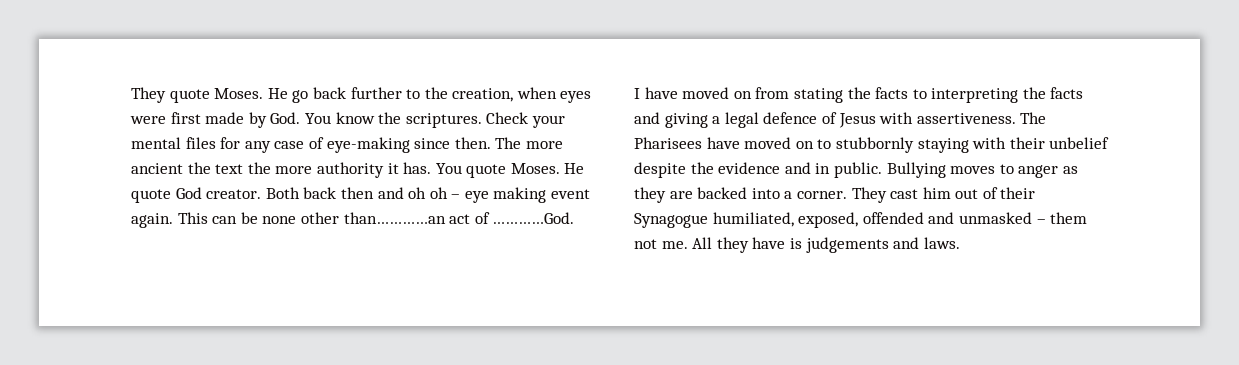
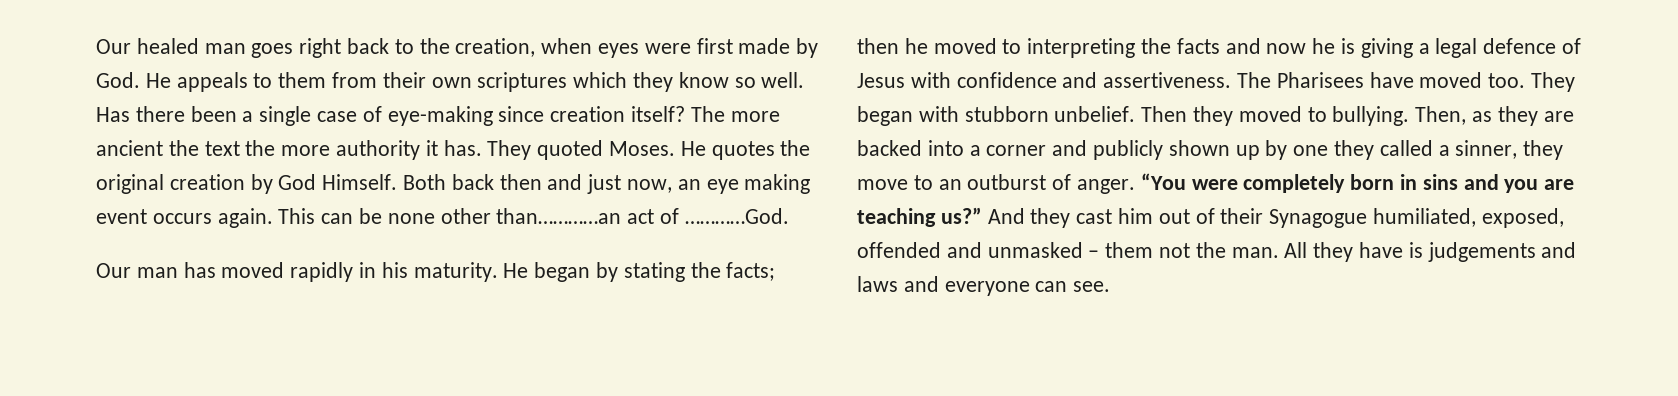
- They quote Moses. He go back further to the creation, when eyes were first made by God. You know the scriptures. Check your mental files for any case of eye-making since then.
+ Our healed man goes right back to the creation, when eyes were first made by God. He appeals to them from their own scriptures which they know so well. Has there been a single case of eye-making since creation itself?
- You quote Moses. He quote God creator.
+ They quoted Moses. He quotes the original creation by God Himself.
- Both back then and oh oh – eye making event again.
+ Both back then and just now, an eye making event occurs again.
- I have moved on from stating the facts to interpreting the facts and giving a legal defence of Jesus with assertiveness.
+ Our man has moved rapidly in his maturity. He began by stating the facts; then he moved to interpreting the facts and now he is giving a legal defence of Jesus with confidence and assertiveness.
- The Pharisees have moved on to stubbornly staying with their unbelief despite the evidence and in public. Bullying moves to anger as they are backed into a corner. They cast him out of their Synagogue humiliated, exposed, offended and unmasked – them not me.
+ The Pharisees have moved too. They began with stubborn unbelief. Then they moved to bullying. Then, as they are backed into a corner and publicly shown up by one they called a sinner, they move to an outburst of anger. “You were completely born in sins and you are teaching us?” And they cast him out of their Synagogue humiliated, exposed, offended and unmasked – them not the man.
- All they have is judgements and laws.
+ All they have is judgements and laws and everyone can see.

